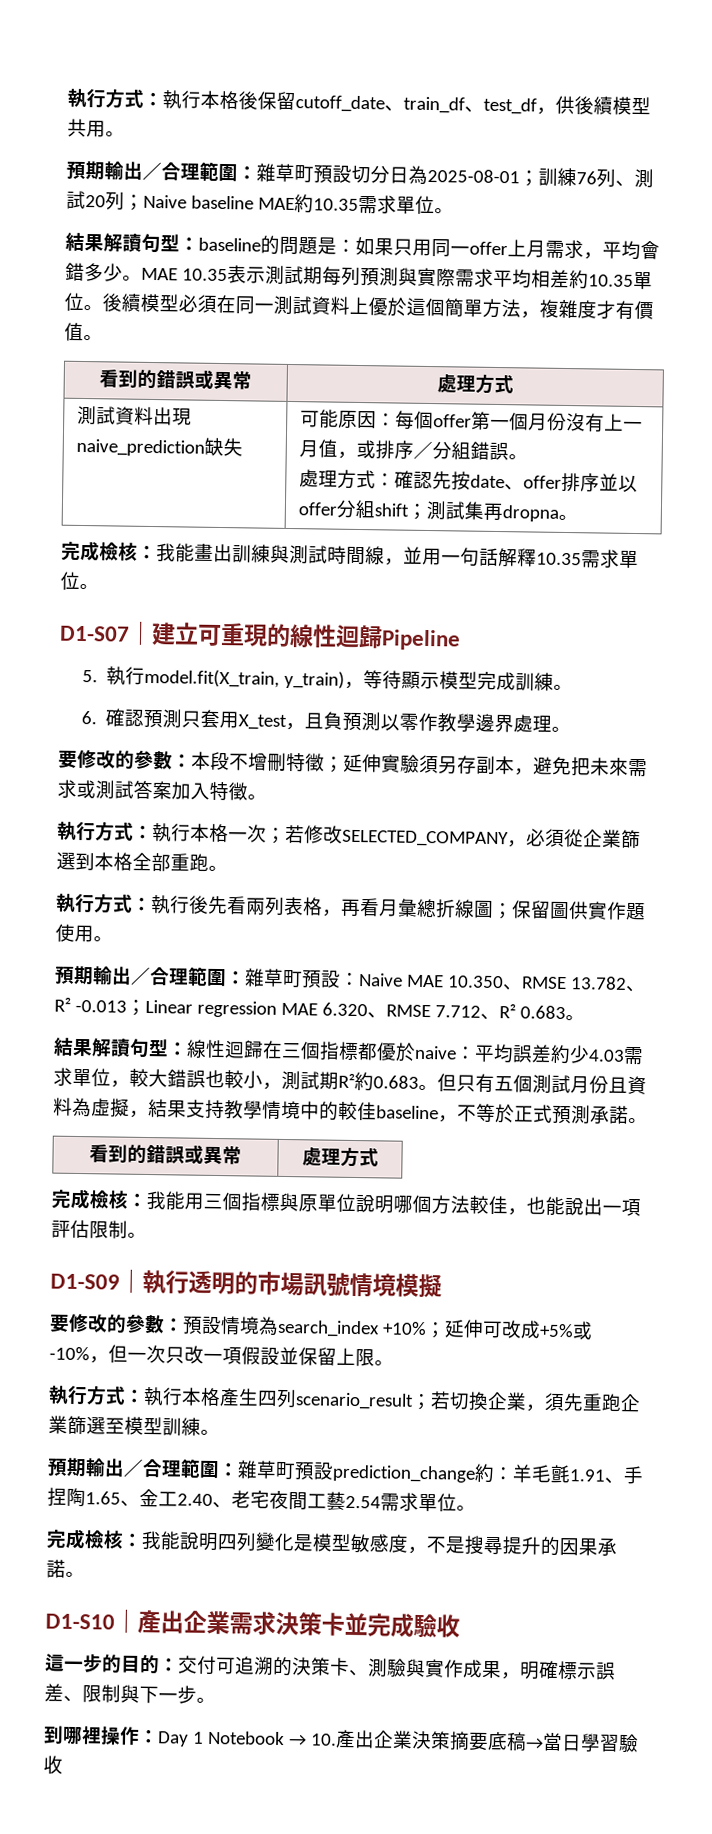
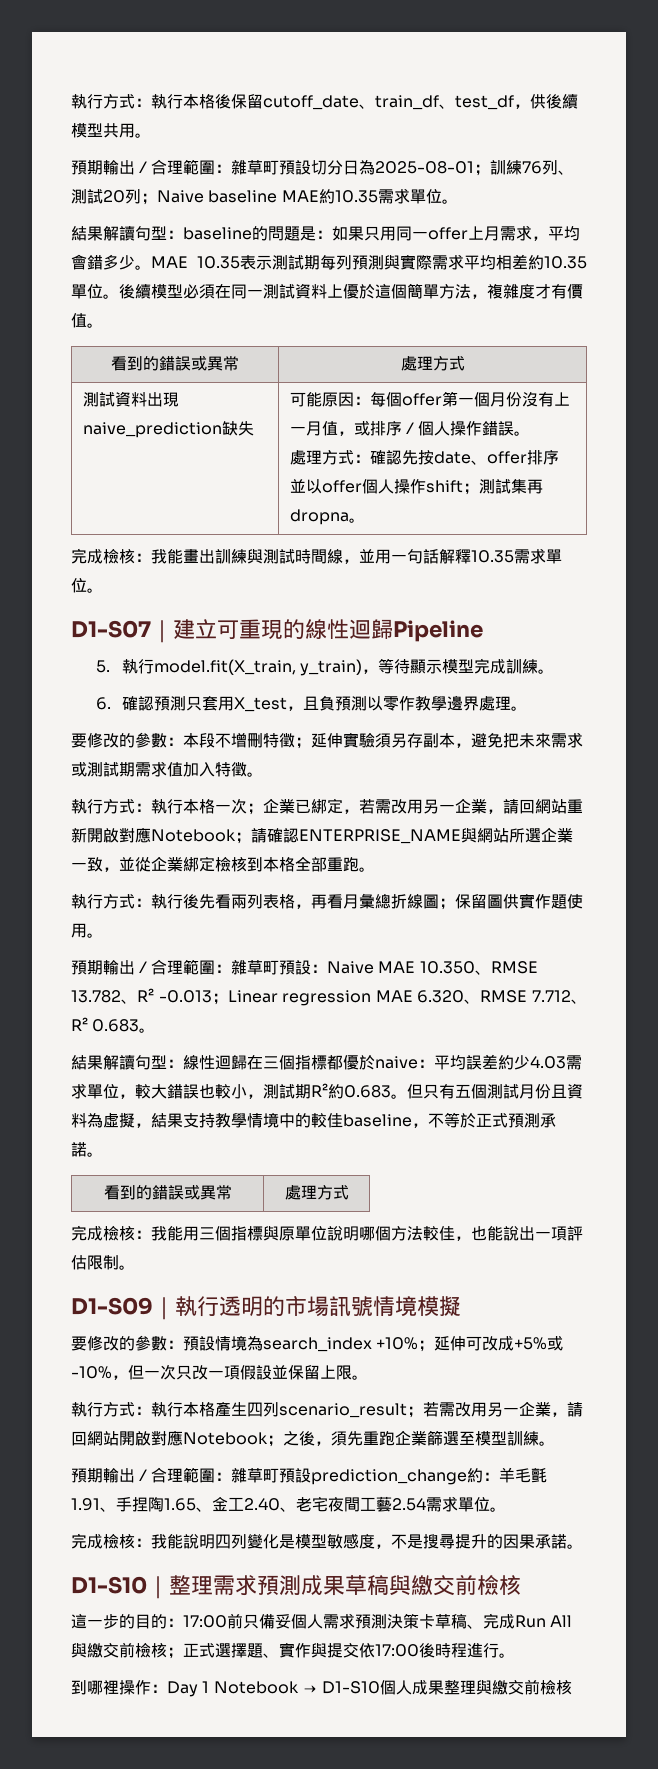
- 測試資料出現naive_prediction缺失 | 可能原因：每個offer第一個月份沒有上一月值，或排序／分組錯誤。
- 處理方式：確認先按date、offer排序並以offer分組shift；測試集再dropna。
+ 測試資料出現naive_prediction缺失 | 可能原因：每個offer第一個月份沒有上一月值，或排序／個人操作錯誤。
+ 處理方式：確認先按date、offer排序並以offer個人操作shift；測試集再dropna。
- 要修改的參數：本段不增刪特徵；延伸實驗須另存副本，避免把未來需求或測試答案加入特徵。
+ 要修改的參數：本段不增刪特徵；延伸實驗須另存副本，避免把未來需求或測試期需求值加入特徵。
- 執行方式：執行本格一次；若修改SELECTED_COMPANY，必須從企業篩選到本格全部重跑。
+ 執行方式：執行本格一次；企業已綁定，若需改用另一企業，請回網站重新開啟對應Notebook；請確認ENTERPRISE_NAME與網站所選企業一致，並從企業綁定檢核到本格全部重跑。
- 執行方式：執行本格產生四列scenario_result；若切換企業，須先重跑企業篩選至模型訓練。
+ 執行方式：執行本格產生四列scenario_result；若需改用另一企業，請回網站開啟對應Notebook；之後，須先重跑企業篩選至模型訓練。
- D1-S10｜產出企業需求決策卡並完成驗收
- 這一步的目的：交付可追溯的決策卡、測驗與實作成果，明確標示誤差、限制與下一步。
+ D1-S10｜整理需求預測成果草稿與繳交前檢核
+ 這一步的目的：17:00前只備妥個人需求預測決策卡草稿、完成Run All與繳交前檢核；正式選擇題、實作與提交依17:00後時程進行。
- 到哪裡操作：Day 1 Notebook → 10.產出企業決策摘要底稿→當日學習驗收
+ 到哪裡操作：Day 1 Notebook → D1-S10個人成果整理與繳交前檢核

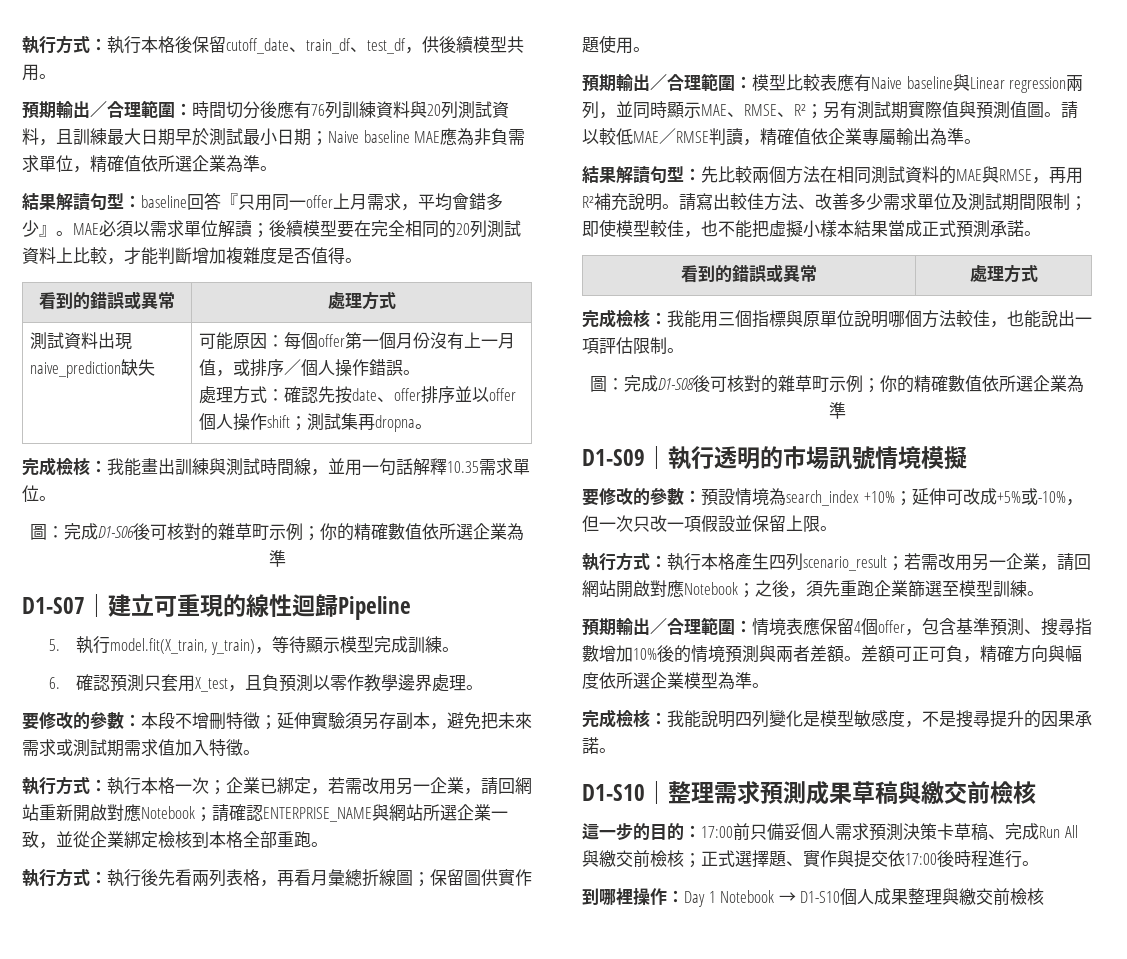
- 預期輸出／合理範圍：雜草町預設切分日為2025-08-01；訓練76列、測試20列；Naive baseline MAE約10.35需求單位。
+ 預期輸出／合理範圍：時間切分後應有76列訓練資料與20列測試資料，且訓練最大日期早於測試最小日期；Naive baseline MAE應為非負需求單位，精確值依所選企業為準。
- 結果解讀句型：baseline的問題是：如果只用同一offer上月需求，平均會錯多少。MAE 10.35表示測試期每列預測與實際需求平均相差約10.35單位。後續模型必須在同一測試資料上優於這個簡單方法，複雜度才有價值。
+ 結果解讀句型：baseline回答『只用同一offer上月需求，平均會錯多少』。MAE必須以需求單位解讀；後續模型要在完全相同的20列測試資料上比較，才能判斷增加複雜度是否值得。
+ 圖：完成D1-S06後可核對的雜草町示例；你的精確數值依所選企業為準
- 預期輸出／合理範圍：雜草町預設：Naive MAE 10.350、RMSE 13.782、R² -0.013；Linear regression MAE 6.320、RMSE 7.712、R² 0.683。
- 結果解讀句型：線性迴歸在三個指標都優於naive：平均誤差約少4.03需求單位，較大錯誤也較小，測試期R²約0.683。但只有五個測試月份且資料為虛擬，結果支持教學情境中的較佳baseline，不等於正式預測承諾。
+ 預期輸出／合理範圍：模型比較表應有Naive baseline與Linear regression兩列，並同時顯示MAE、RMSE、R²；另有測試期實際值與預測值圖。請以較低MAE／RMSE判讀，精確值依企業專屬輸出為準。
+ 結果解讀句型：先比較兩個方法在相同測試資料的MAE與RMSE，再用R²補充說明。請寫出較佳方法、改善多少需求單位及測試期間限制；即使模型較佳，也不能把虛擬小樣本結果當成正式預測承諾。
+ 圖：完成D1-S08後可核對的雜草町示例；你的精確數值依所選企業為準
- 預期輸出／合理範圍：雜草町預設prediction_change約：羊毛氈1.91、手捏陶1.65、金工2.40、老宅夜間工藝2.54需求單位。
+ 預期輸出／合理範圍：情境表應保留4個offer，包含基準預測、搜尋指數增加10%後的情境預測與兩者差額。差額可正可負，精確方向與幅度依所選企業模型為準。

